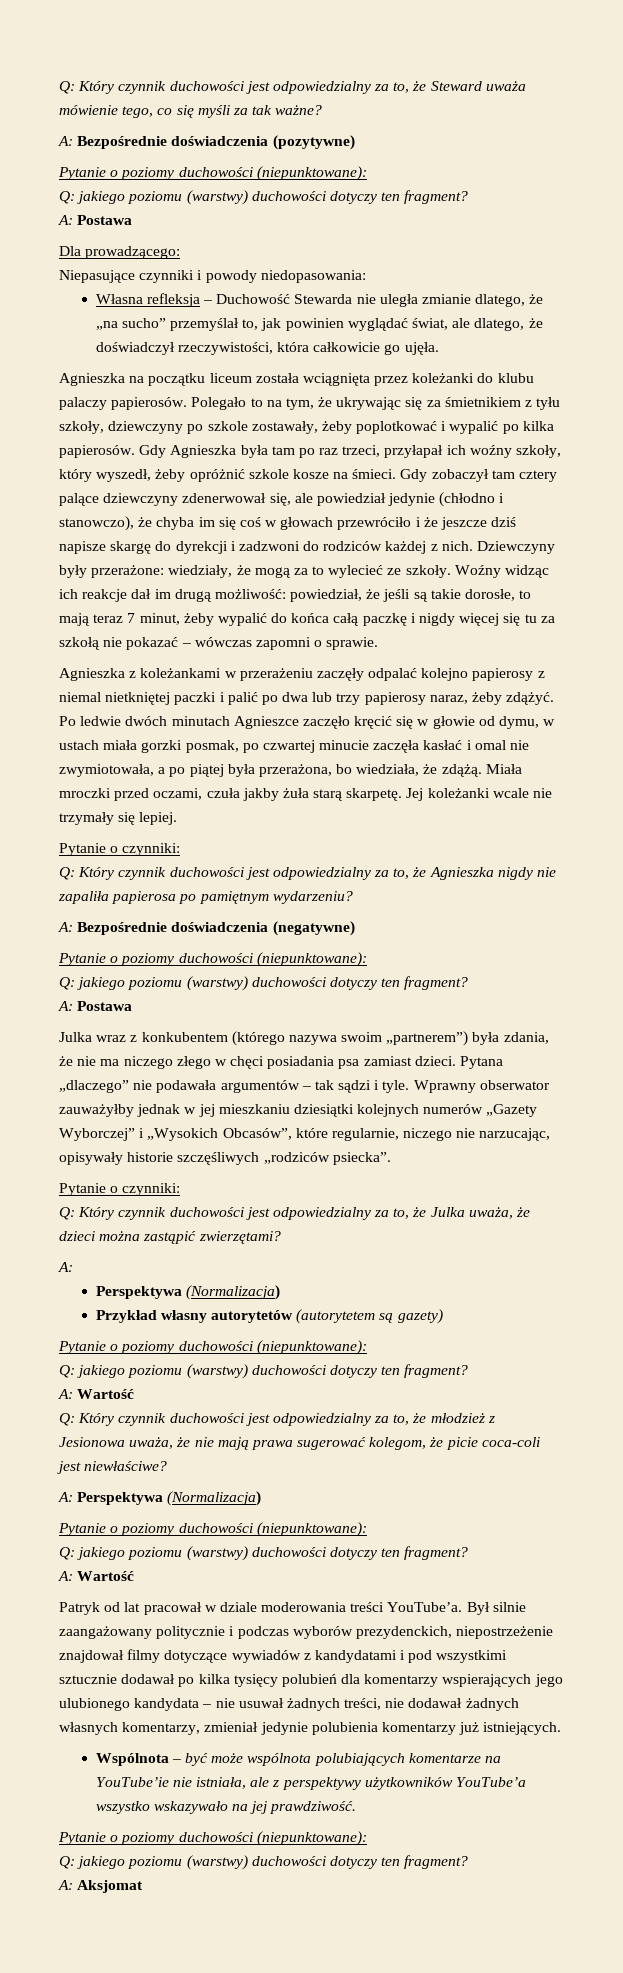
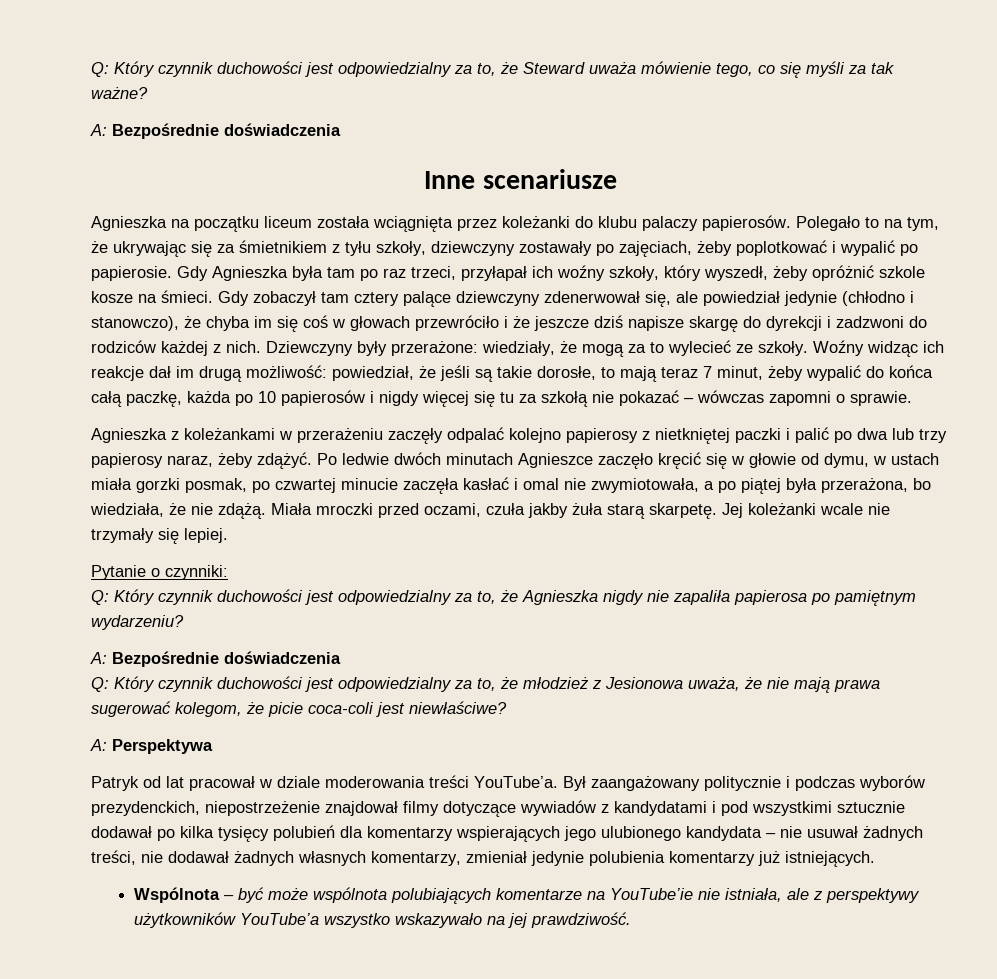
  Q: Który czynnik duchowości jest odpowiedzialny za to, że Steward uważa mówienie tego, co się myśli za tak ważne?
- A: Bezpośrednie doświadczenia (pozytywne)
- Pytanie o poziomy duchowości (niepunktowane):
- Q: jakiego poziomu (warstwy) duchowości dotyczy ten fragment?
- A: Postawa
- Dla prowadzącego:
- Niepasujące czynniki i powody niedopasowania:
- Własna refleksja – Duchowość Stewarda nie uległa zmianie dlatego, że „na sucho” przemyślał to, jak powinien wyglądać świat, ale dlatego, że doświadczył rzeczywistości, która całkowicie go ujęła.
+ A: Bezpośrednie doświadczenia
+ Inne scenariusze
- Polegało to na tym, że ukrywając się za śmietnikiem z tyłu szkoły, dziewczyny po szkole zostawały, żeby poplotkować i wypalić po kilka papierosów.
+ Polegało to na tym, że ukrywając się za śmietnikiem z tyłu szkoły, dziewczyny zostawały po zajęciach, żeby poplotkować i wypalić po papierosie.
- Woźny widząc ich reakcje dał im drugą możliwość: powiedział, że jeśli są takie dorosłe, to mają teraz 7 minut, żeby wypalić do końca całą paczkę i nigdy więcej się tu za szkołą nie pokazać – wówczas zapomni o sprawie.
+ Woźny widząc ich reakcje dał im drugą możliwość: powiedział, że jeśli są takie dorosłe, to mają teraz 7 minut, żeby wypalić do końca całą paczkę, każda po 10 papierosów i nigdy więcej się tu za szkołą nie pokazać – wówczas zapomni o sprawie.
- Agnieszka z koleżankami w przerażeniu zaczęły odpalać kolejno papierosy z niemal nietkniętej paczki i palić po dwa lub trzy papierosy naraz, żeby zdążyć.
+ Agnieszka z koleżankami w przerażeniu zaczęły odpalać kolejno papierosy z nietkniętej paczki i palić po dwa lub trzy papierosy naraz, żeby zdążyć.
- Po ledwie dwóch minutach Agnieszce zaczęło kręcić się w głowie od dymu, w ustach miała gorzki posmak, po czwartej minucie zaczęła kasłać i omal nie zwymiotowała, a po piątej była przerażona, bo wiedziała, że zdążą.
+ Po ledwie dwóch minutach Agnieszce zaczęło kręcić się w głowie od dymu, w ustach miała gorzki posmak, po czwartej minucie zaczęła kasłać i omal nie zwymiotowała, a po piątej była przerażona, bo wiedziała, że nie zdążą.
  Q: Który czynnik duchowości jest odpowiedzialny za to, że Agnieszka nigdy nie zapaliła papierosa po pamiętnym wydarzeniu?
- A: Bezpośrednie doświadczenia (negatywne)
- Pytanie o poziomy duchowości (niepunktowane):
- Q: jakiego poziomu (warstwy) duchowości dotyczy ten fragment?
- A: Postawa
- Julka wraz z konkubentem (którego nazywa swoim „partnerem”) była zdania, że nie ma niczego złego w chęci posiadania psa zamiast dzieci. Pytana „dlaczego” nie podawała argumentów – tak sądzi i tyle. Wprawny obserwator zauważyłby jednak w jej mieszkaniu dziesiątki kolejnych numerów „Gazety Wyborczej” i „Wysokich Obcasów”, które regularnie, niczego nie narzucając, opisywały historie szczęśliwych „rodziców psiecka”.
- Pytanie o czynniki:
- Q: Który czynnik duchowości jest odpowiedzialny za to, że Julka uważa, że dzieci można zastąpić zwierzętami?
- A:
- Perspektywa (Normalizacja)
- Przykład własny autorytetów (autorytetem są gazety)
- Pytanie o poziomy duchowości (niepunktowane):
- Q: jakiego poziomu (warstwy) duchowości dotyczy ten fragment?
- A: Wartość
+ A: Bezpośrednie doświadczenia
- A: Perspektywa (Normalizacja)
- Pytanie o poziomy duchowości (niepunktowane):
- Q: jakiego poziomu (warstwy) duchowości dotyczy ten fragment?
- A: Wartość
+ A: Perspektywa
- Był silnie zaangażowany politycznie i podczas wyborów prezydenckich, niepostrzeżenie znajdował filmy dotyczące wywiadów z kandydatami i pod wszystkimi sztucznie dodawał po kilka tysięcy polubień dla komentarzy wspierających jego ulubionego kandydata – nie usuwał żadnych treści, nie dodawał żadnych własnych komentarzy, zmieniał jedynie polubienia komentarzy już istniejących.
+ Był zaangażowany politycznie i podczas wyborów prezydenckich, niepostrzeżenie znajdował filmy dotyczące wywiadów z kandydatami i pod wszystkimi sztucznie dodawał po kilka tysięcy polubień dla komentarzy wspierających jego ulubionego kandydata – nie usuwał żadnych treści, nie dodawał żadnych własnych komentarzy, zmieniał jedynie polubienia komentarzy już istniejących.
  Wspólnota – być może wspólnota polubiających komentarze na YouTube’ie nie istniała, ale z perspektywy użytkowników YouTube’a wszystko wskazywało na jej prawdziwość.
- Pytanie o poziomy duchowości (niepunktowane):
- Q: jakiego poziomu (warstwy) duchowości dotyczy ten fragment?
- A: Aksjomat

